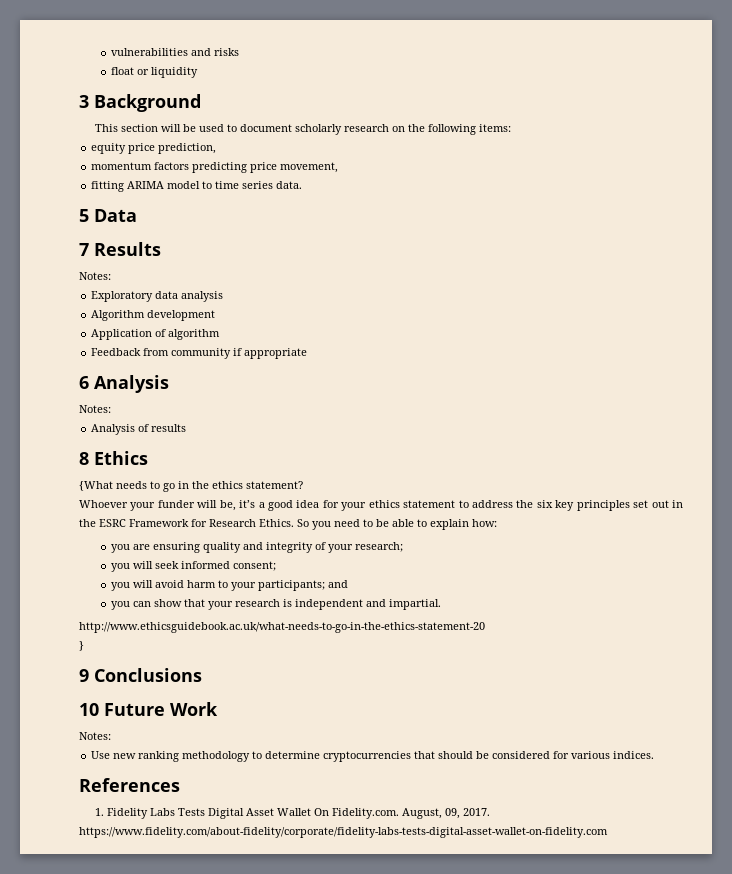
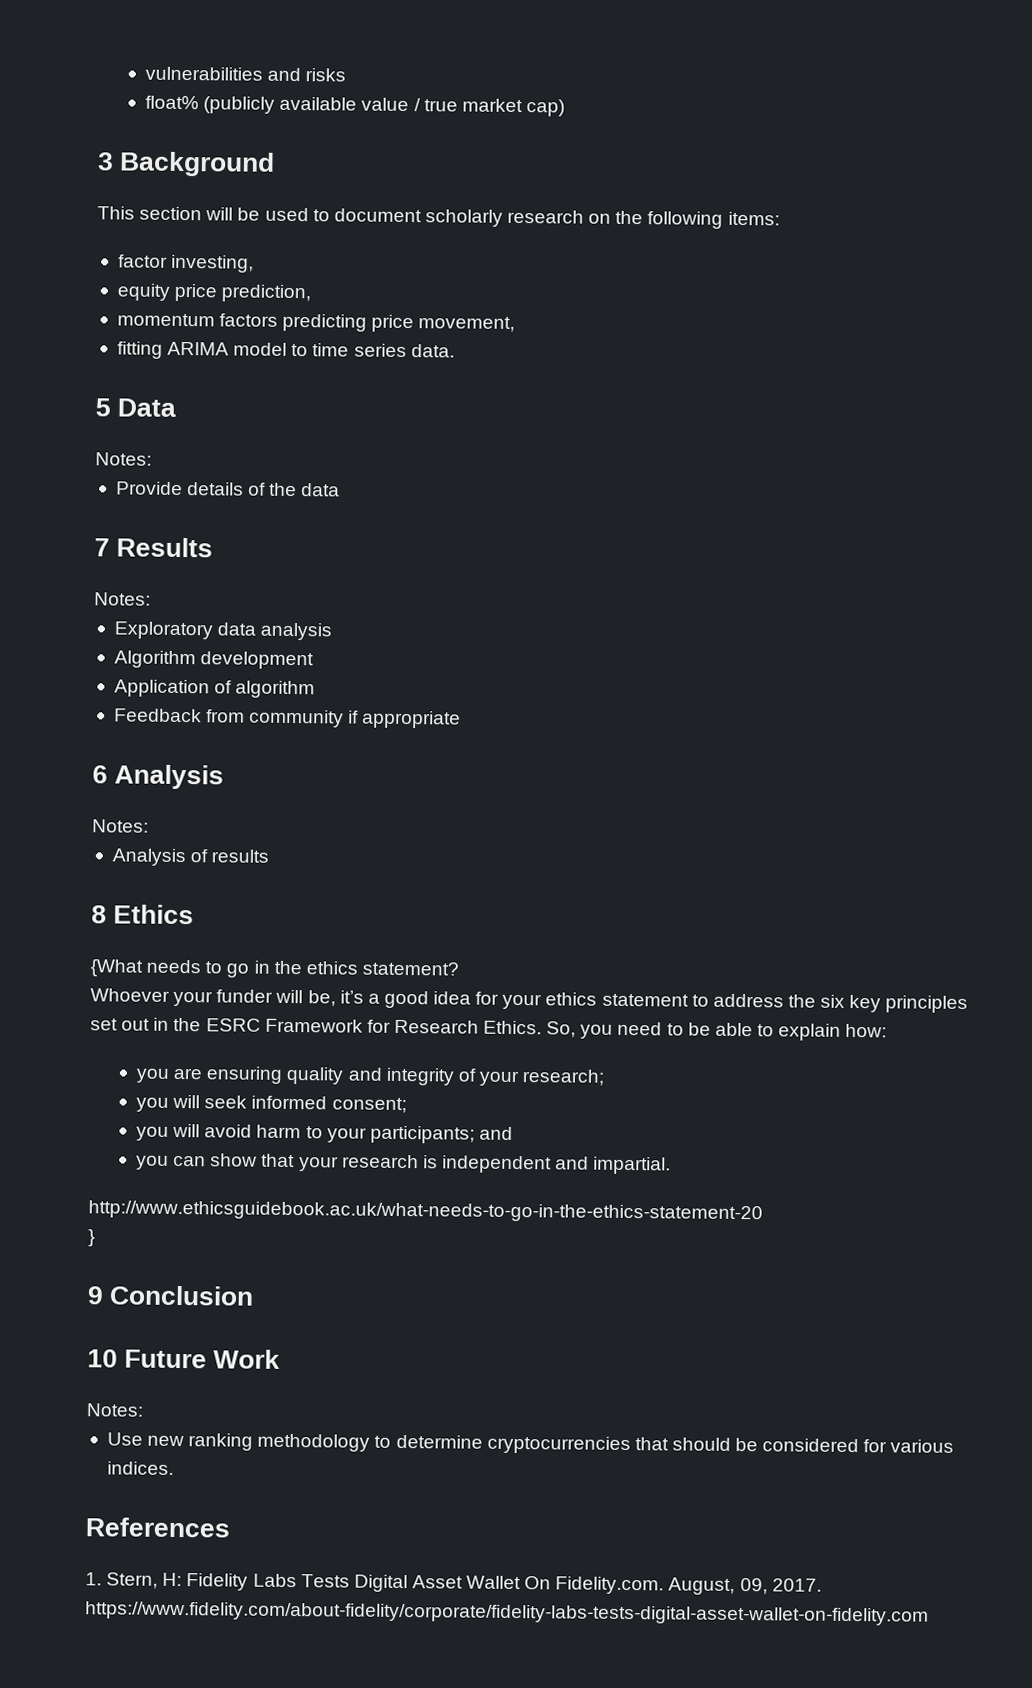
- float or liquidity
+ float% (publicly available value / true market cap)
+ factor investing,
  5 Data
+ Notes:
+ Provide details of the data
- So you need to be able to explain how:
+ So, you need to be able to explain how:
- 9 Conclusions
+ 9 Conclusion
- 1. Fidelity Labs Tests Digital Asset Wallet On Fidelity.com. August, 09, 2017. https://www.fidelity.com/about-fidelity/corporate/fidelity-labs-tests-digital-asset-wallet-on-fidelity.com
+ 1. Stern, H: Fidelity Labs Tests Digital Asset Wallet On Fidelity.com. August, 09, 2017. https://www.fidelity.com/about-fidelity/corporate/fidelity-labs-tests-digital-asset-wallet-on-fidelity.com

